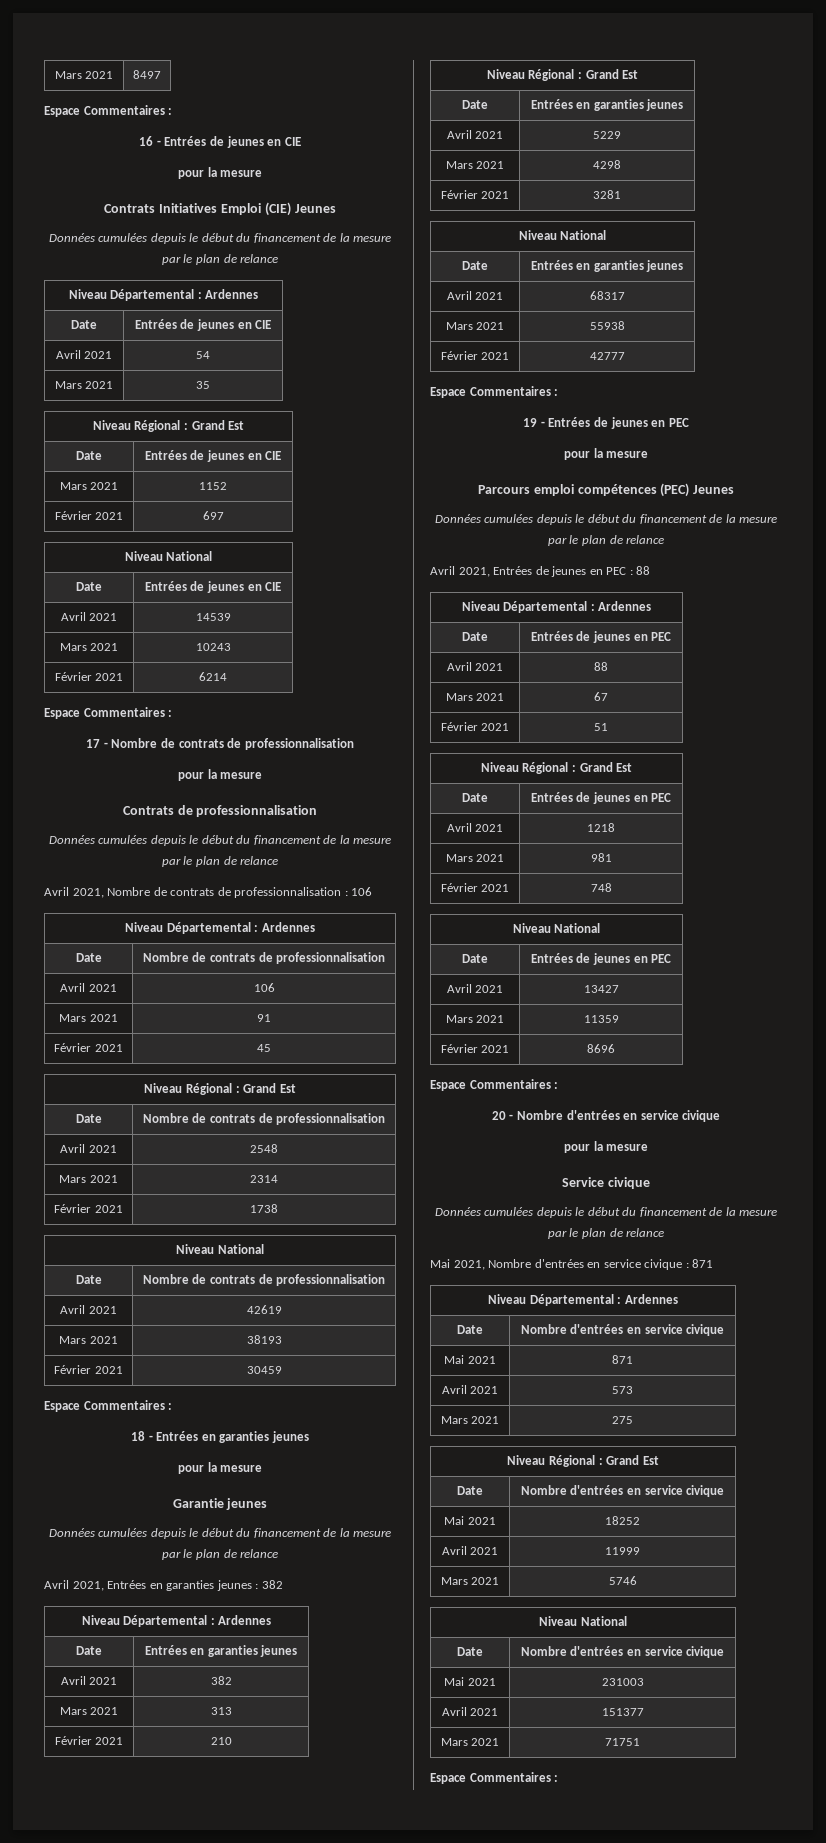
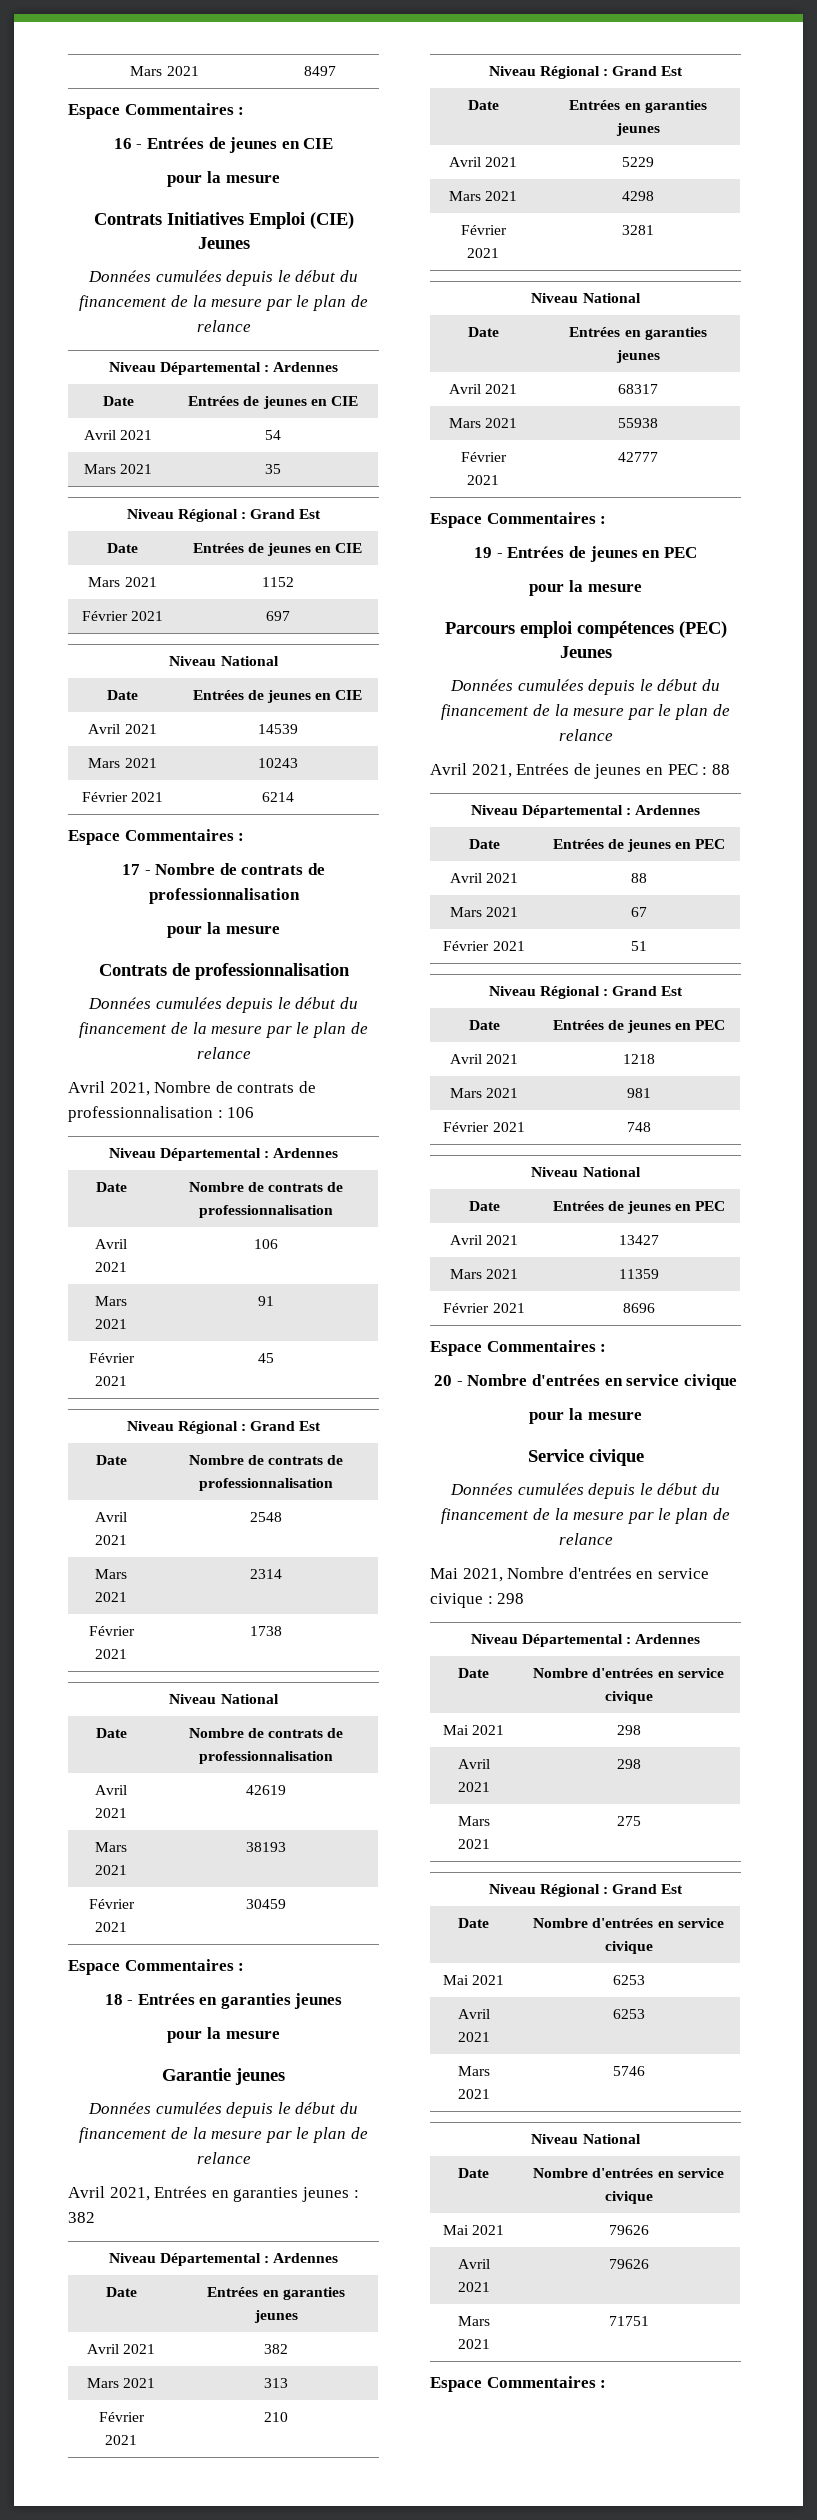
- Mai 2021, Nombre d'entrées en service civique : 871
+ Mai 2021, Nombre d'entrées en service civique : 298
- Mai 2021 | 871
- Avril 2021 | 573
+ Mai 2021 | 298
+ Avril 2021 | 298
- Mai 2021 | 18252
- Avril 2021 | 11999
+ Mai 2021 | 6253
+ Avril 2021 | 6253
- Mai 2021 | 231003
- Avril 2021 | 151377
+ Mai 2021 | 79626
+ Avril 2021 | 79626

